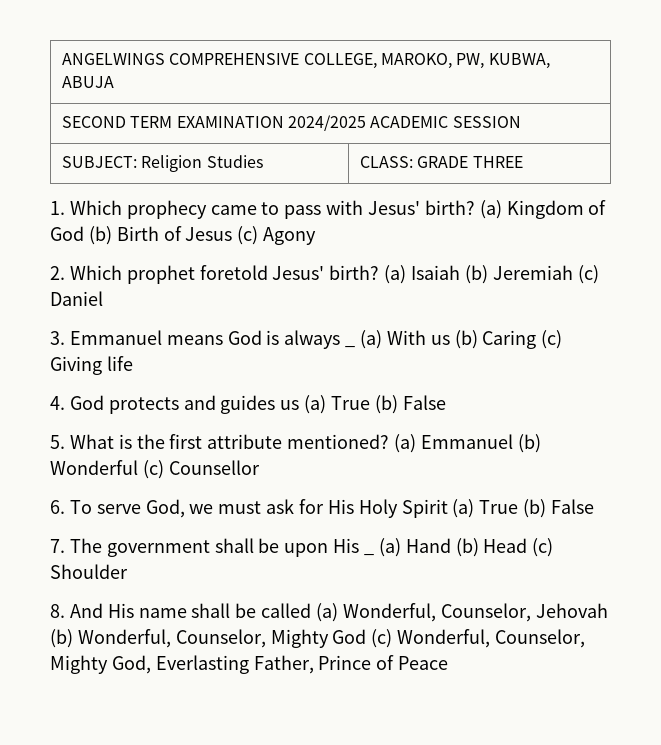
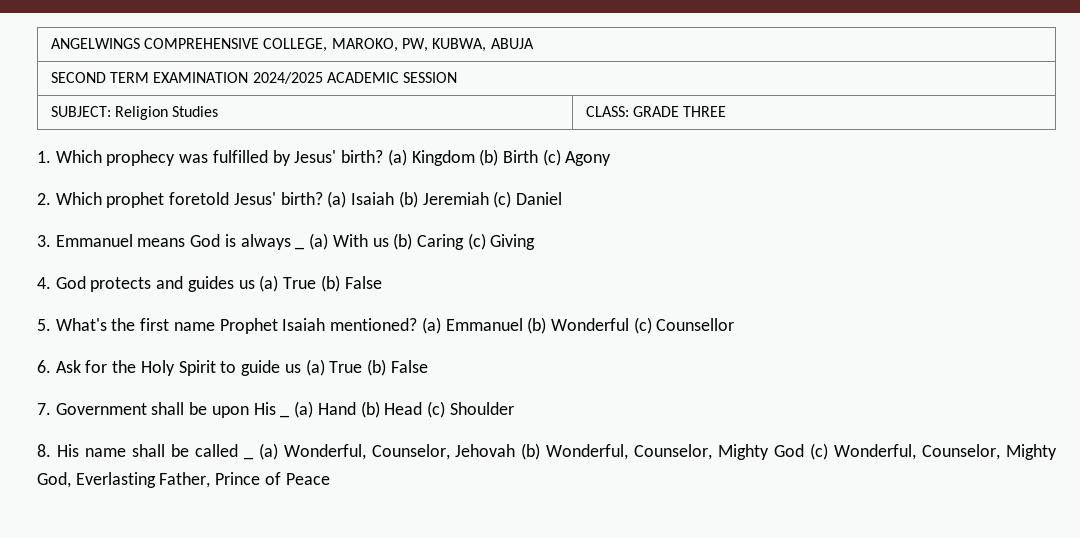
- 1. Which prophecy came to pass with Jesus' birth? (a) Kingdom of God (b) Birth of Jesus (c) Agony
+ 1. Which prophecy was fulfilled by Jesus' birth? (a) Kingdom (b) Birth (c) Agony
- 3. Emmanuel means God is always _ (a) With us (b) Caring (c) Giving life
+ 3. Emmanuel means God is always _ (a) With us (b) Caring (c) Giving
- 5. What is the first attribute mentioned?
+ 5. What's the first name Prophet Isaiah mentioned?
- 6. To serve God, we must ask for His Holy Spirit (a) True (b) False
+ 6. Ask for the Holy Spirit to guide us (a) True (b) False
- 7. The government shall be upon His _ (a) Hand (b) Head (c) Shoulder
+ 7. Government shall be upon His _ (a) Hand (b) Head (c) Shoulder
- 8. And His name shall be called (a) Wonderful, Counselor, Jehovah (b) Wonderful, Counselor, Mighty God (c) Wonderful, Counselor, Mighty God, Everlasting Father, Prince of Peace
+ 8. His name shall be called _ (a) Wonderful, Counselor, Jehovah (b) Wonderful, Counselor, Mighty God (c) Wonderful, Counselor, Mighty God, Everlasting Father, Prince of Peace

